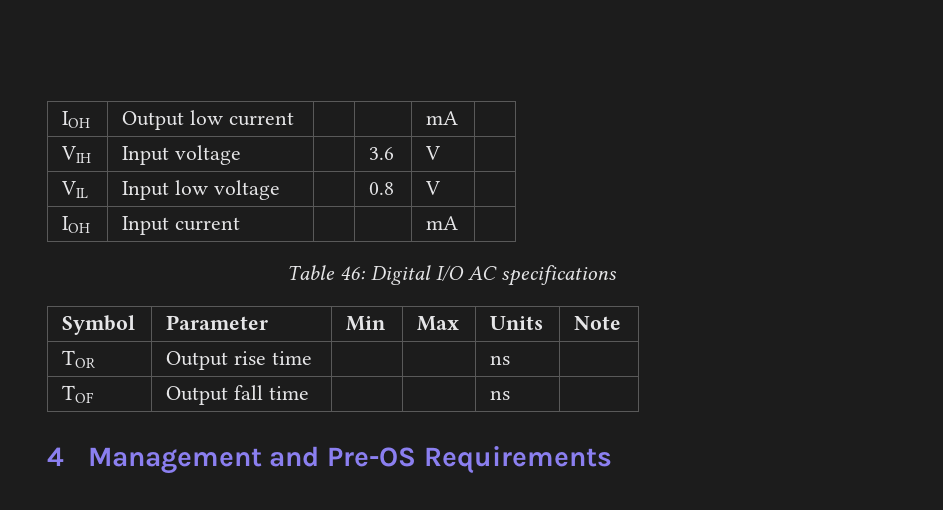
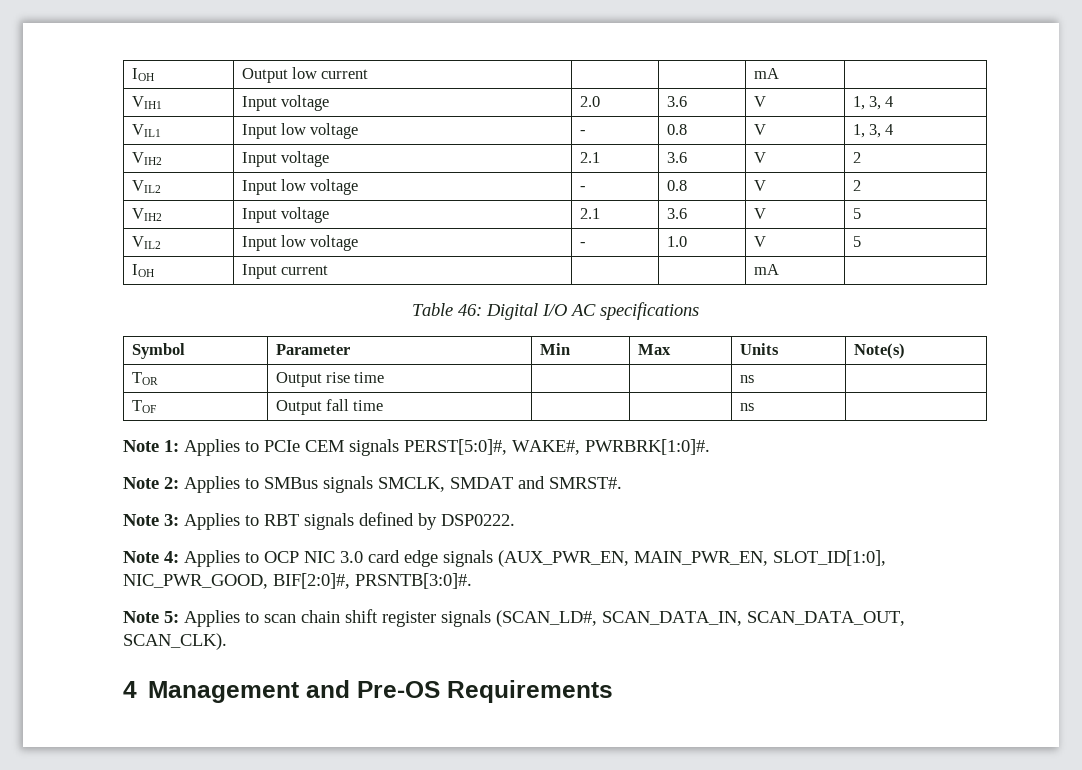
- VIH | Input voltage | | 3.6 | V |
- VIL | Input low voltage | | 0.8 | V |
+ VIH1 | Input voltage | 2.0 | 3.6 | V | 1, 3, 4
+ VIL1 | Input low voltage | - | 0.8 | V | 1, 3, 4
+ VIH2 | Input voltage | 2.1 | 3.6 | V | 2
+ VIL2 | Input low voltage | - | 0.8 | V | 2
+ VIH2 | Input voltage | 2.1 | 3.6 | V | 5
+ VIL2 | Input low voltage | - | 1.0 | V | 5
- Symbol | Parameter | Min | Max | Units | Note
+ Symbol | Parameter | Min | Max | Units | Note(s)
+ Note 1: Applies to PCIe CEM signals PERST[5:0]#, WAKE#, PWRBRK[1:0]#.
+ Note 2: Applies to SMBus signals SMCLK, SMDAT and SMRST#.
+ Note 3: Applies to RBT signals defined by DSP0222.
+ Note 4: Applies to OCP NIC 3.0 card edge signals (AUX_PWR_EN, MAIN_PWR_EN, SLOT_ID[1:0], NIC_PWR_GOOD, BIF[2:0]#, PRSNTB[3:0]#.
+ Note 5: Applies to scan chain shift register signals (SCAN_LD#, SCAN_DATA_IN, SCAN_DATA_OUT, SCAN_CLK).

